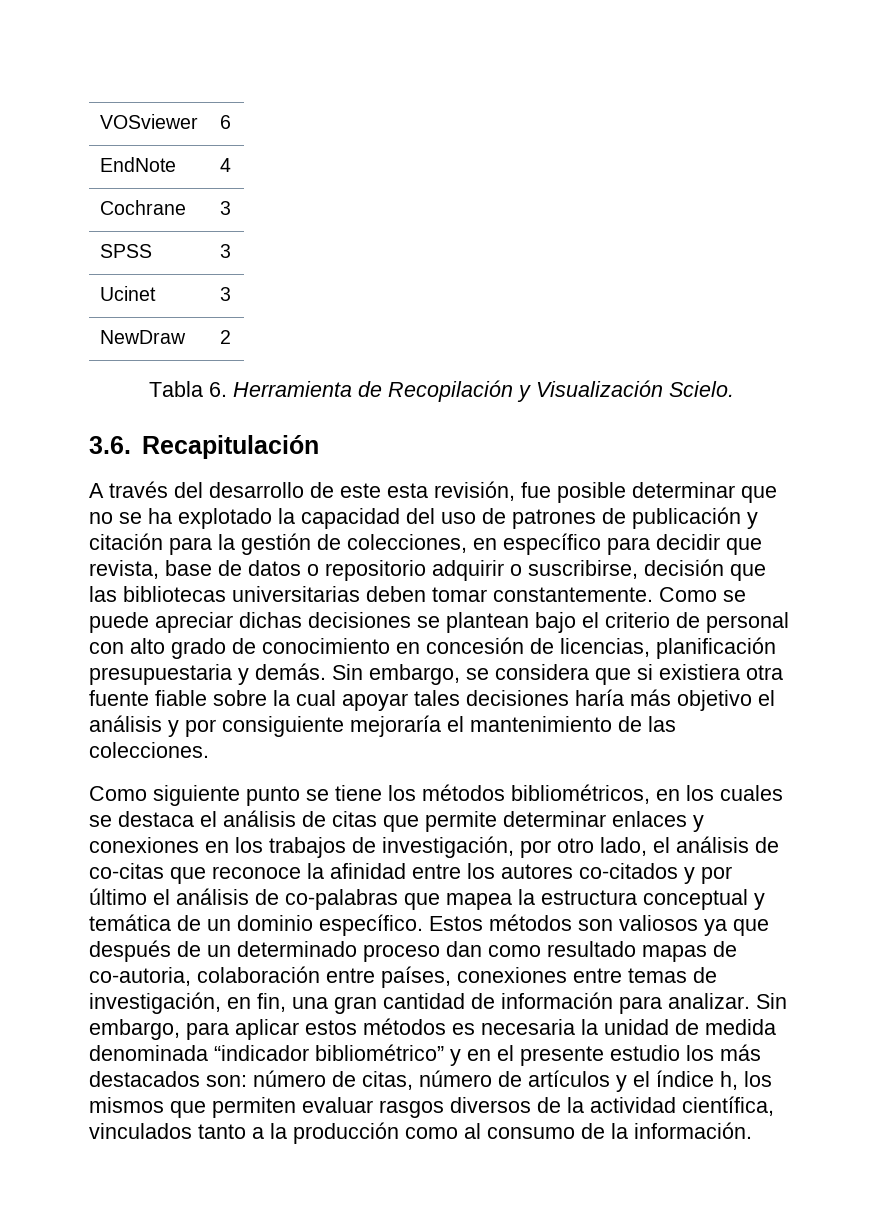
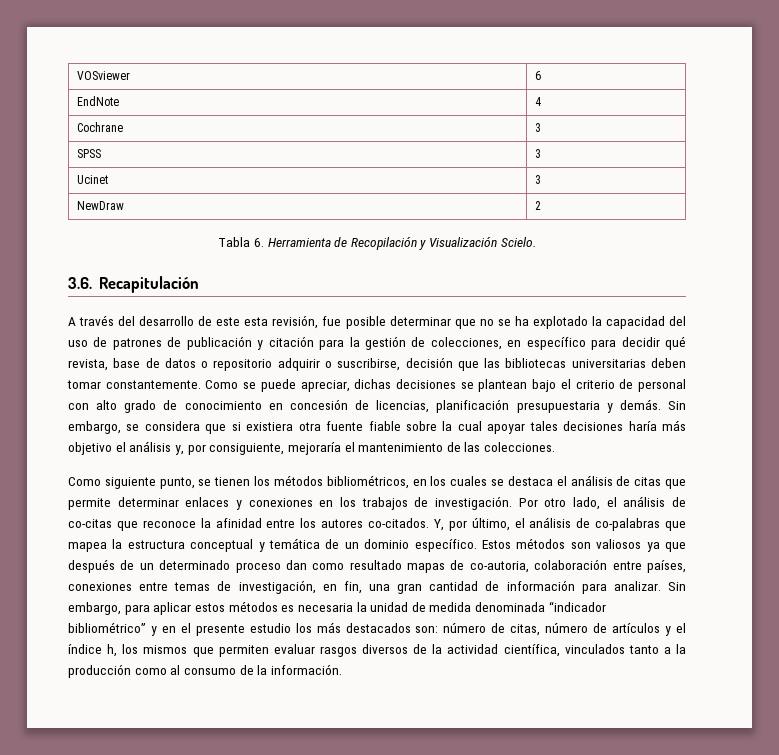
- A través del desarrollo de este esta revisión, fue posible determinar que no se ha explotado la capacidad del uso de patrones de publicación y citación para la gestión de colecciones, en específico para decidir que revista, base de datos o repositorio adquirir o suscribirse, decisión que las bibliotecas universitarias deben tomar constantemente.
+ A través del desarrollo de este esta revisión, fue posible determinar que no se ha explotado la capacidad del uso de patrones de publicación y citación para la gestión de colecciones, en específico para decidir qué revista, base de datos o repositorio adquirir o suscribirse, decisión que las bibliotecas universitarias deben tomar constantemente.
- Como se puede apreciar dichas decisiones se plantean bajo el criterio de personal con alto grado de conocimiento en concesión de licencias, planificación presupuestaria y demás.
+ Como se puede apreciar, dichas decisiones se plantean bajo el criterio de personal con alto grado de conocimiento en concesión de licencias, planificación presupuestaria y demás.
- Sin embargo, se considera que si existiera otra fuente fiable sobre la cual apoyar tales decisiones haría más objetivo el análisis y por consiguiente mejoraría el mantenimiento de las colecciones.
+ Sin embargo, se considera que si existiera otra fuente fiable sobre la cual apoyar tales decisiones haría más objetivo el análisis y, por consiguiente, mejoraría el mantenimiento de las colecciones.
- Como siguiente punto se tiene los métodos bibliométricos, en los cuales se destaca el análisis de citas que permite determinar enlaces y conexiones en los trabajos de investigación, por otro lado, el análisis de co-citas que reconoce la afinidad entre los autores co-citados y por último el análisis de co-palabras que mapea la estructura conceptual y temática de un dominio específico.
+ Como siguiente punto, se tienen los métodos bibliométricos, en los cuales se destaca el análisis de citas que permite determinar enlaces y conexiones en los trabajos de investigación. Por otro lado, el análisis de co-citas que reconoce la afinidad entre los autores co-citados. Y, por último, el análisis de co-palabras que mapea la estructura conceptual y temática de un dominio específico.

